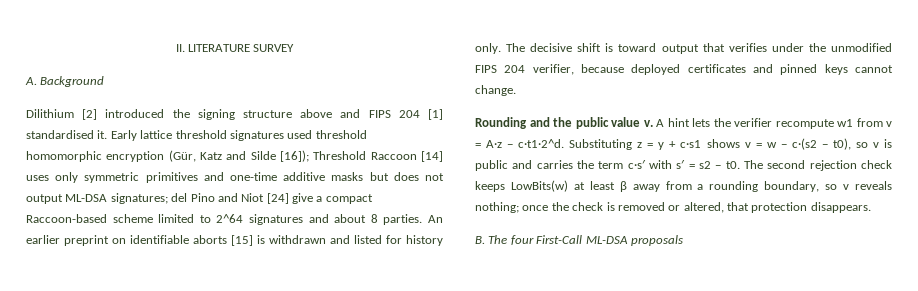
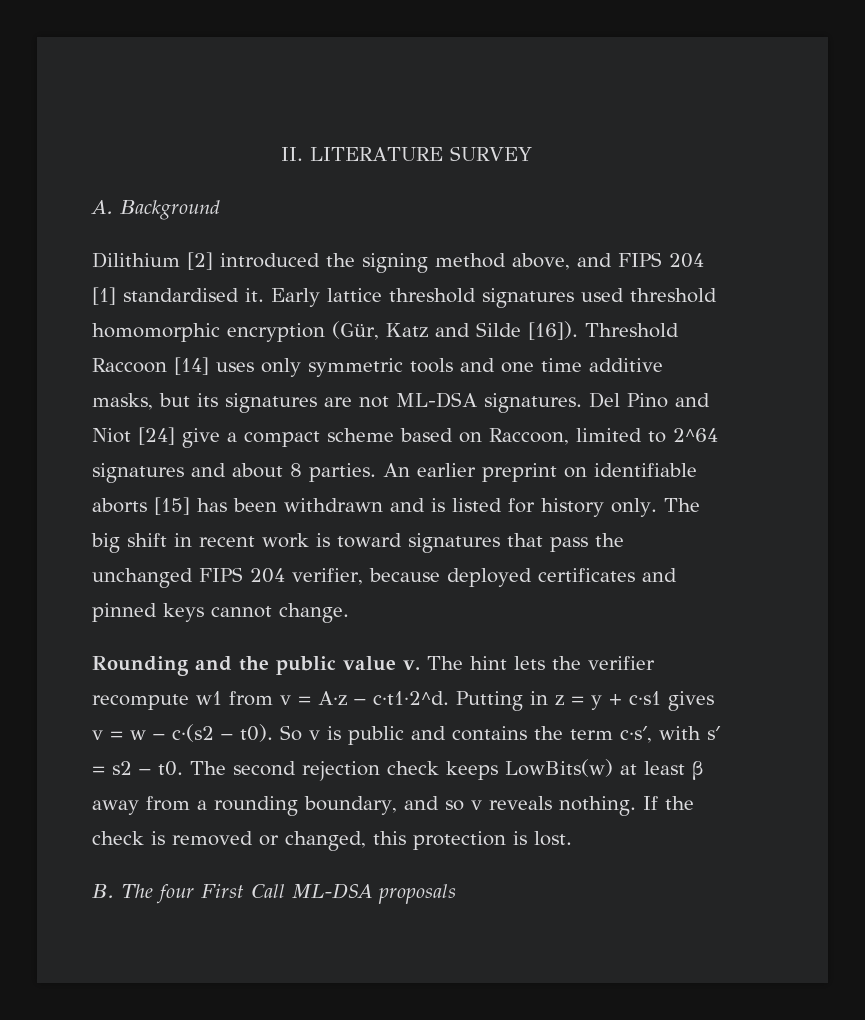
- Dilithium [2] introduced the signing structure above and FIPS 204 [1] standardised it.
+ Dilithium [2] introduced the signing method above, and FIPS 204 [1] standardised it.
- Early lattice threshold signatures used threshold homomorphic encryption (Gür, Katz and Silde [16]); Threshold Raccoon [14] uses only symmetric primitives and one-time additive masks but does not output ML-DSA signatures; del Pino and Niot [24] give a compact Raccoon-based scheme limited to 2^64 signatures and about 8 parties.
+ Early lattice threshold signatures used threshold homomorphic encryption (Gür, Katz and Silde [16]). Threshold Raccoon [14] uses only symmetric tools and one time additive masks, but its signatures are not ML-DSA signatures. Del Pino and Niot [24] give a compact scheme based on Raccoon, limited to 2^64 signatures and about 8 parties.
- An earlier preprint on identifiable aborts [15] is withdrawn and listed for history only.
+ An earlier preprint on identifiable aborts [15] has been withdrawn and is listed for history only.
- The decisive shift is toward output that verifies under the unmodified FIPS 204 verifier, because deployed certificates and pinned keys cannot change.
+ The big shift in recent work is toward signatures that pass the unchanged FIPS 204 verifier, because deployed certificates and pinned keys cannot change.
- A hint lets the verifier recompute w1 from v = A·z − c·t1·2^d.
+ The hint lets the verifier recompute w1 from v = A·z − c·t1·2^d.
- Substituting z = y + c·s1 shows v = w − c·(s2 − t0), so v is public and carries the term c·s′ with s′ = s2 − t0.
+ Putting in z = y + c·s1 gives v = w − c·(s2 − t0). So v is public and contains the term c·s′, with s′ = s2 − t0.
- The second rejection check keeps LowBits(w) at least β away from a rounding boundary, so v reveals nothing; once the check is removed or altered, that protection disappears.
+ The second rejection check keeps LowBits(w) at least β away from a rounding boundary, and so v reveals nothing. If the check is removed or changed, this protection is lost.
- B. The four First-Call ML-DSA proposals
+ B. The four First Call ML-DSA proposals

